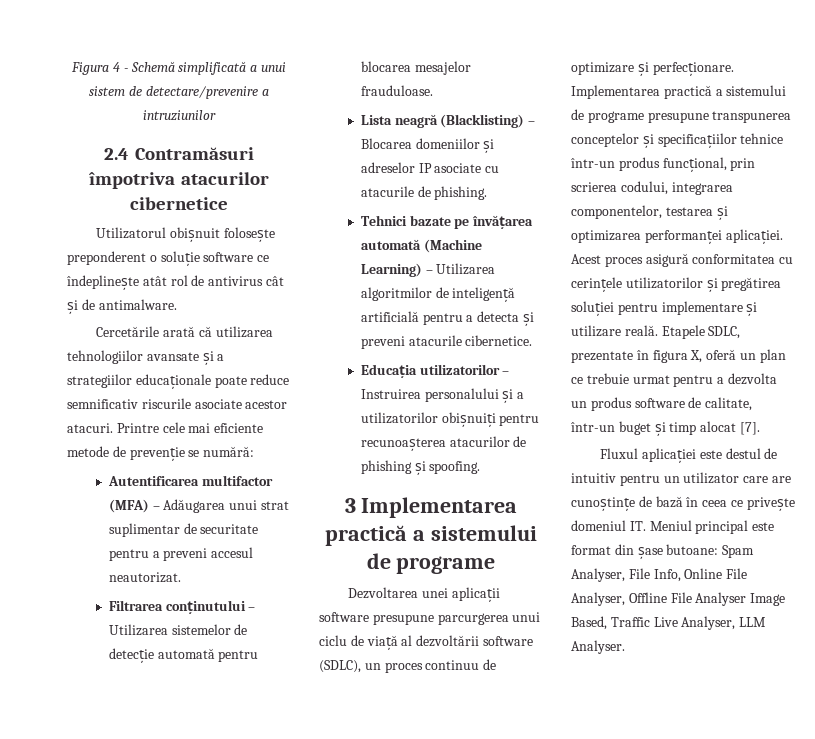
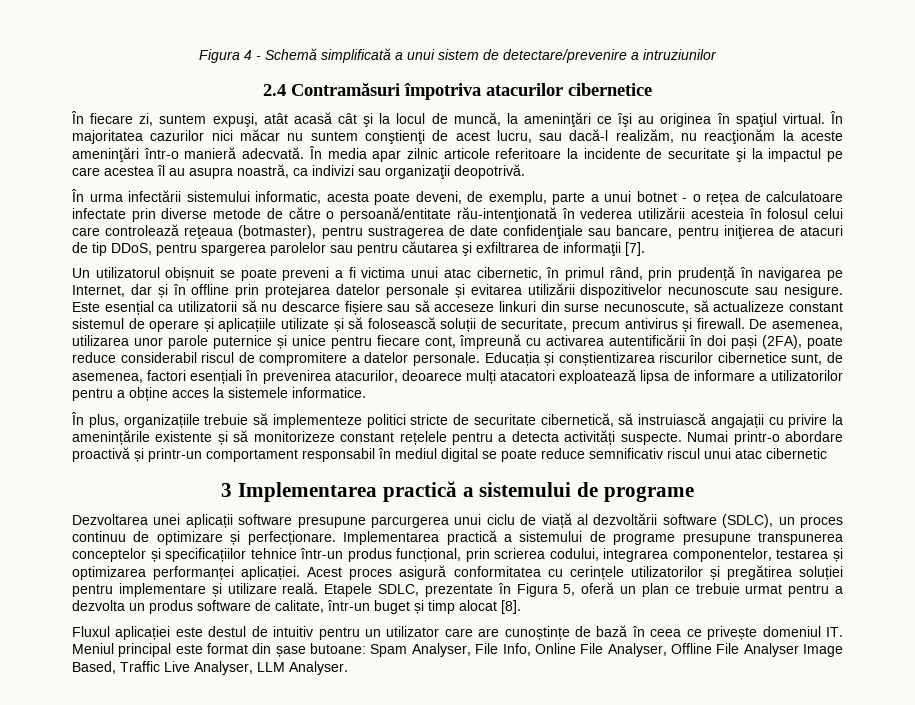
- Utilizatorul obișnuit folosește preponderent o soluție software ce îndeplinește atât rol de antivirus cât și de antimalware.
- Cercetările arată că utilizarea tehnologiilor avansate și a strategiilor educaționale poate reduce semnificativ riscurile asociate acestor atacuri. Printre cele mai eficiente metode de prevenție se numără:
- Autentificarea multifactor (MFA) – Adăugarea unui strat suplimentar de securitate pentru a preveni accesul neautorizat.
- Filtrarea conținutului – Utilizarea sistemelor de detecție automată pentru blocarea mesajelor frauduloase.
- Lista neagră (Blacklisting) – Blocarea domeniilor și adreselor IP asociate cu atacurile de phishing.
- Tehnici bazate pe învățarea automată (Machine Learning) – Utilizarea algoritmilor de inteligență artificială pentru a detecta și preveni atacurile cibernetice.
- Educația utilizatorilor – Instruirea personalului și a utilizatorilor obișnuiți pentru recunoașterea atacurilor de phishing și spoofing.
+ În fiecare zi, suntem expuşi, atât acasă cât şi la locul de muncă, la ameninţări ce îşi au originea în spaţiul virtual. În majoritatea cazurilor nici măcar nu suntem conştienţi de acest lucru, sau dacă-l realizăm, nu reacţionăm la aceste ameninţări într-o manieră adecvată. În media apar zilnic articole referitoare la incidente de securitate şi la impactul pe care acestea îl au asupra noastră, ca indivizi sau organizaţii deopotrivă.
+ În urma infectării sistemului informatic, acesta poate deveni, de exemplu, parte a unui botnet - o rețea de calculatoare infectate prin diverse metode de către o persoană/entitate rău-intenţionată în vederea utilizării acesteia în folosul celui care controlează reţeaua (botmaster), pentru sustragerea de date confidenţiale sau bancare, pentru iniţierea de atacuri de tip DDoS, pentru spargerea parolelor sau pentru căutarea şi exfiltrarea de informaţii [7].
+ Un utilizatorul obișnuit se poate preveni a fi victima unui atac cibernetic, în primul rând, prin prudență în navigarea pe Internet, dar și în offline prin protejarea datelor personale și evitarea utilizării dispozitivelor necunoscute sau nesigure. Este esențial ca utilizatorii să nu descarce fișiere sau să acceseze linkuri din surse necunoscute, să actualizeze constant sistemul de operare și aplicațiile utilizate și să folosească soluții de securitate, precum antivirus și firewall. De asemenea, utilizarea unor parole puternice și unice pentru fiecare cont, împreună cu activarea autentificării în doi pași (2FA), poate reduce considerabil riscul de compromitere a datelor personale. Educația și conștientizarea riscurilor cibernetice sunt, de asemenea, factori esențiali în prevenirea atacurilor, deoarece mulți atacatori exploatează lipsa de informare a utilizatorilor pentru a obține acces la sistemele informatice.
+ În plus, organizațiile trebuie să implementeze politici stricte de securitate cibernetică, să instruiască angajații cu privire la amenințările existente și să monitorizeze constant rețelele pentru a detecta activități suspecte. Numai printr-o abordare proactivă și printr-un comportament responsabil în mediul digital se poate reduce semnificativ riscul unui atac cibernetic
- Etapele SDLC, prezentate în figura X, oferă un plan ce trebuie urmat pentru a dezvolta un produs software de calitate, într-un buget și timp alocat [7].
+ Etapele SDLC, prezentate în Figura 5, oferă un plan ce trebuie urmat pentru a dezvolta un produs software de calitate, într-un buget și timp alocat [8].

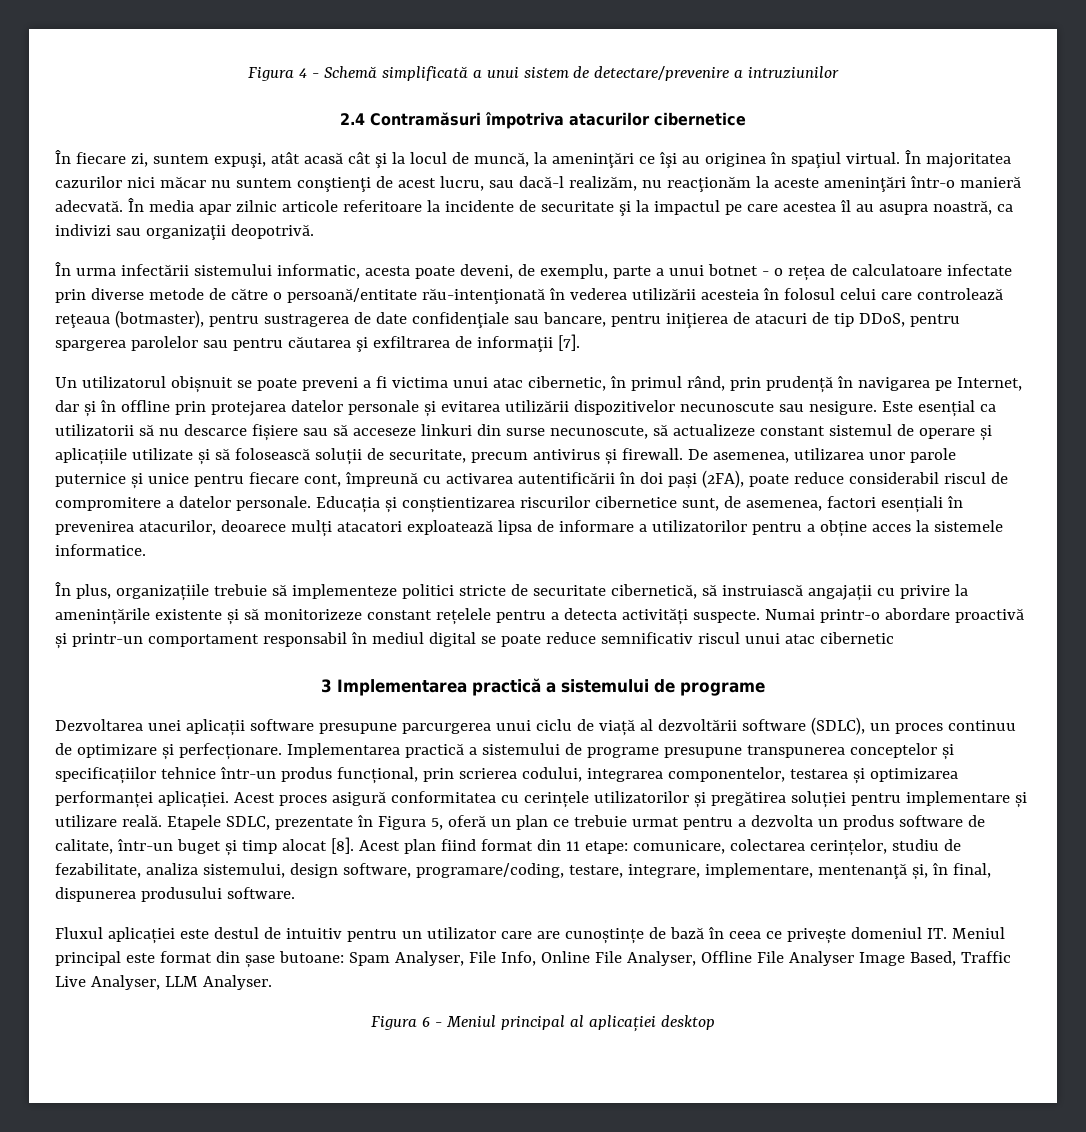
+ Acest plan fiind format din 11 etape: comunicare, colectarea cerințelor, studiu de fezabilitate, analiza sistemului, design software, programare/coding, testare, integrare, implementare, mentenanţă și, în final, dispunerea produsului software.
+ Figura 6 - Meniul principal al aplicației desktop

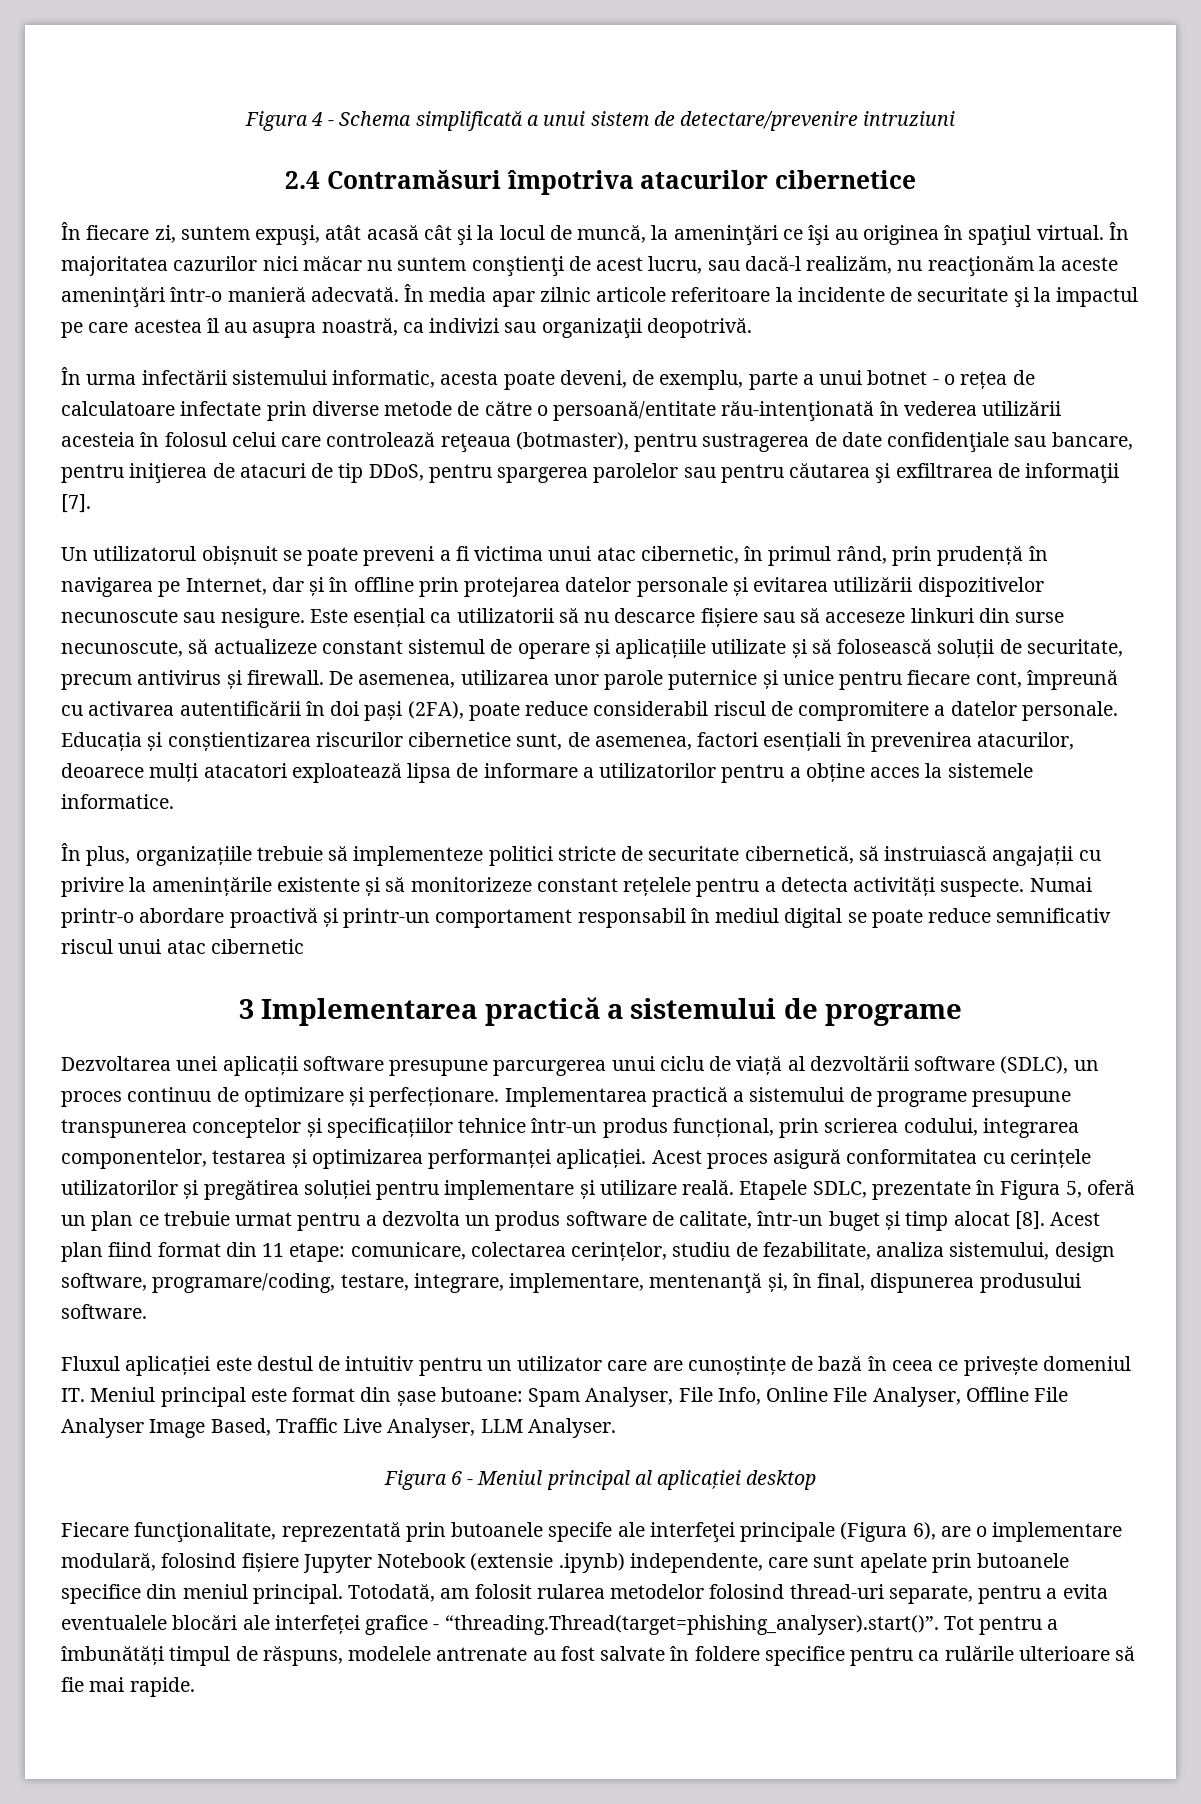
- Figura 4 - Schemă simplificată a unui sistem de detectare/prevenire a intruziunilor
+ Figura 4 - Schema simplificată a unui sistem de detectare/prevenire intruziuni
+ Fiecare funcţionalitate, reprezentată prin butoanele specife ale interfeţei principale (Figura 6), are o implementare modulară, folosind fișiere Jupyter Notebook (extensie .ipynb) independente, care sunt apelate prin butoanele specifice din meniul principal. Totodată, am folosit rularea metodelor folosind thread-uri separate, pentru a evita eventualele blocări ale interfeței grafice - “threading.Thread(target=phishing_analyser).start()”. Tot pentru a îmbunătăți timpul de răspuns, modelele antrenate au fost salvate în foldere specifice pentru ca rulările ulterioare să fie mai rapide.

